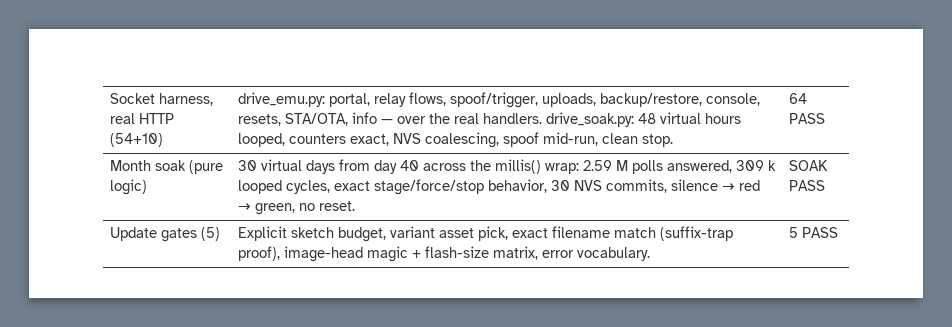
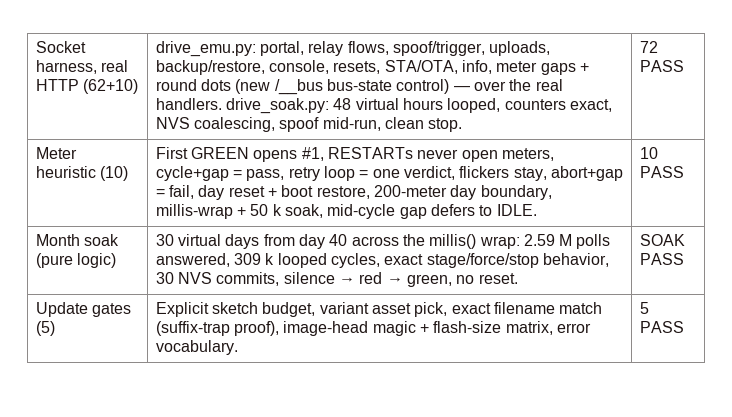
- Socket harness, real HTTP (54+10)
+ Socket harness, real HTTP (62+10)
- drive_emu.py: portal, relay flows, spoof/trigger, uploads, backup/restore, console, resets, STA/OTA, info — over the real handlers. drive_soak.py: 48 virtual hours looped, counters exact, NVS coalescing, spoof mid-run, clean stop.
+ drive_emu.py: portal, relay flows, spoof/trigger, uploads, backup/restore, console, resets, STA/OTA, info, meter gaps + round dots (new /__bus bus-state control) — over the real handlers. drive_soak.py: 48 virtual hours looped, counters exact, NVS coalescing, spoof mid-run, clean stop.
- 64 PASS
+ 72 PASS
+ Meter heuristic (10) | First GREEN opens #1, RESTARTs never open meters, cycle+gap = pass, retry loop = one verdict, flickers stay, abort+gap = fail, day reset + boot restore, 200-meter day boundary, millis-wrap + 50 k soak, mid-cycle gap defers to IDLE. | 10 PASS

